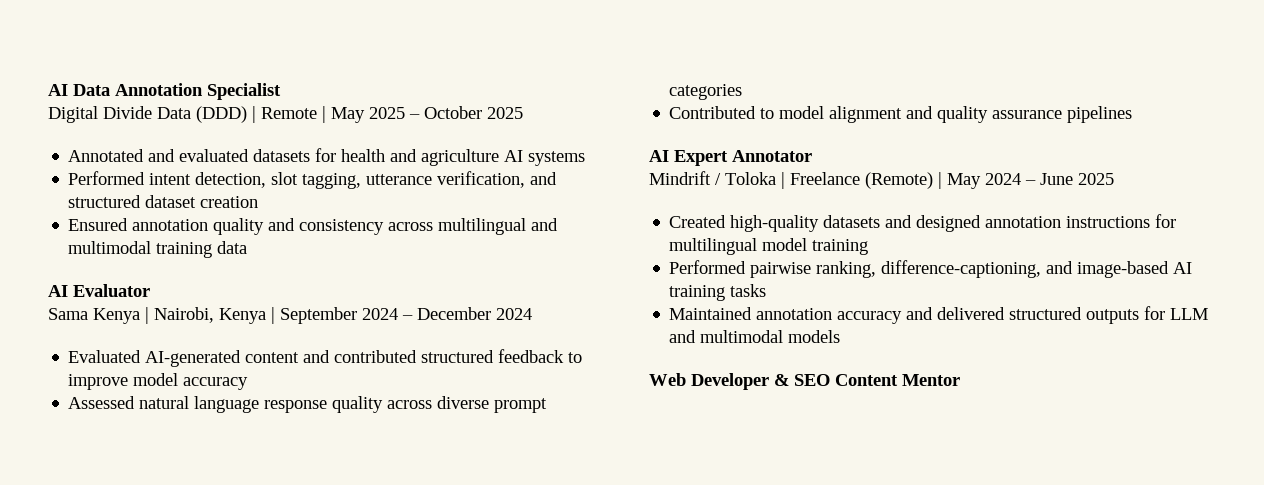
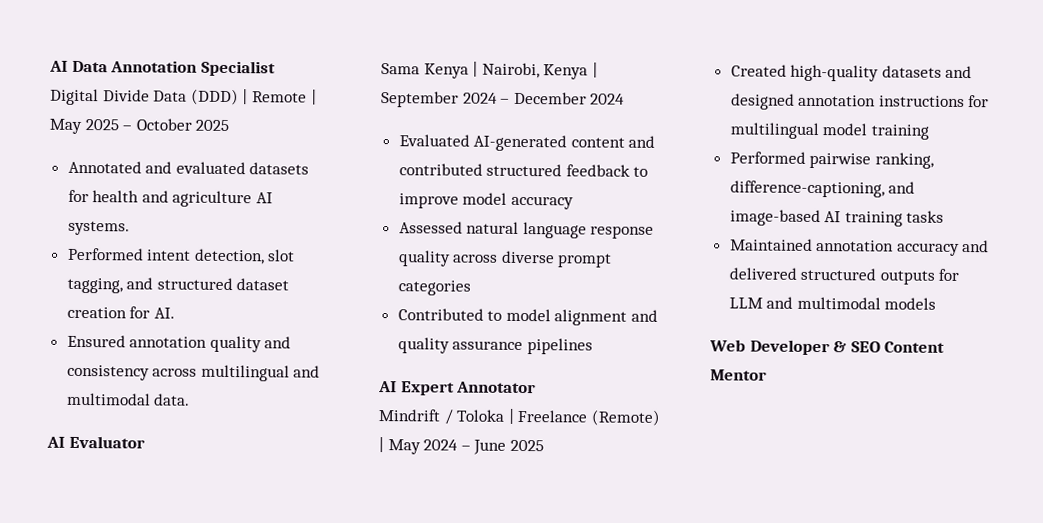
- Annotated and evaluated datasets for health and agriculture AI systems
+ Annotated and evaluated datasets for health and agriculture AI systems.
- Performed intent detection, slot tagging, utterance verification, and structured dataset creation
+ Performed intent detection, slot tagging, and structured dataset creation for AI.
- Ensured annotation quality and consistency across multilingual and multimodal training data
+ Ensured annotation quality and consistency across multilingual and multimodal data.

